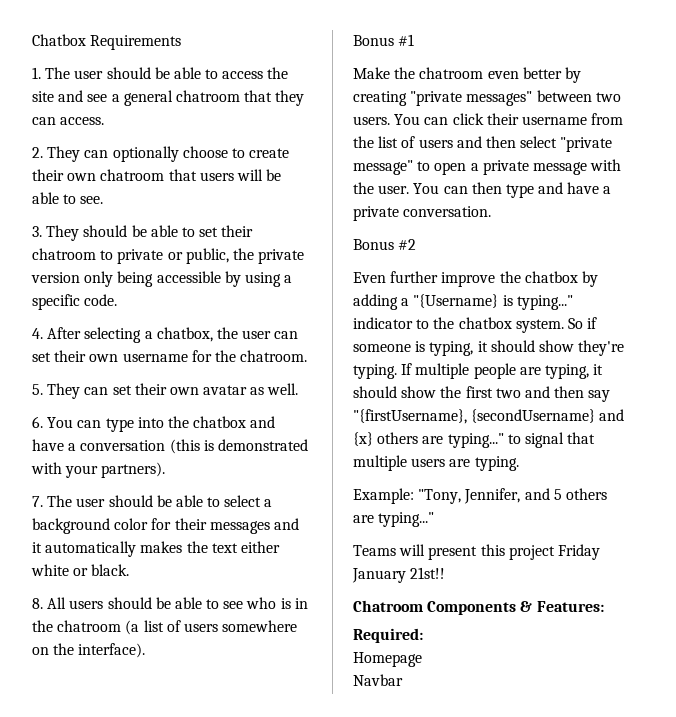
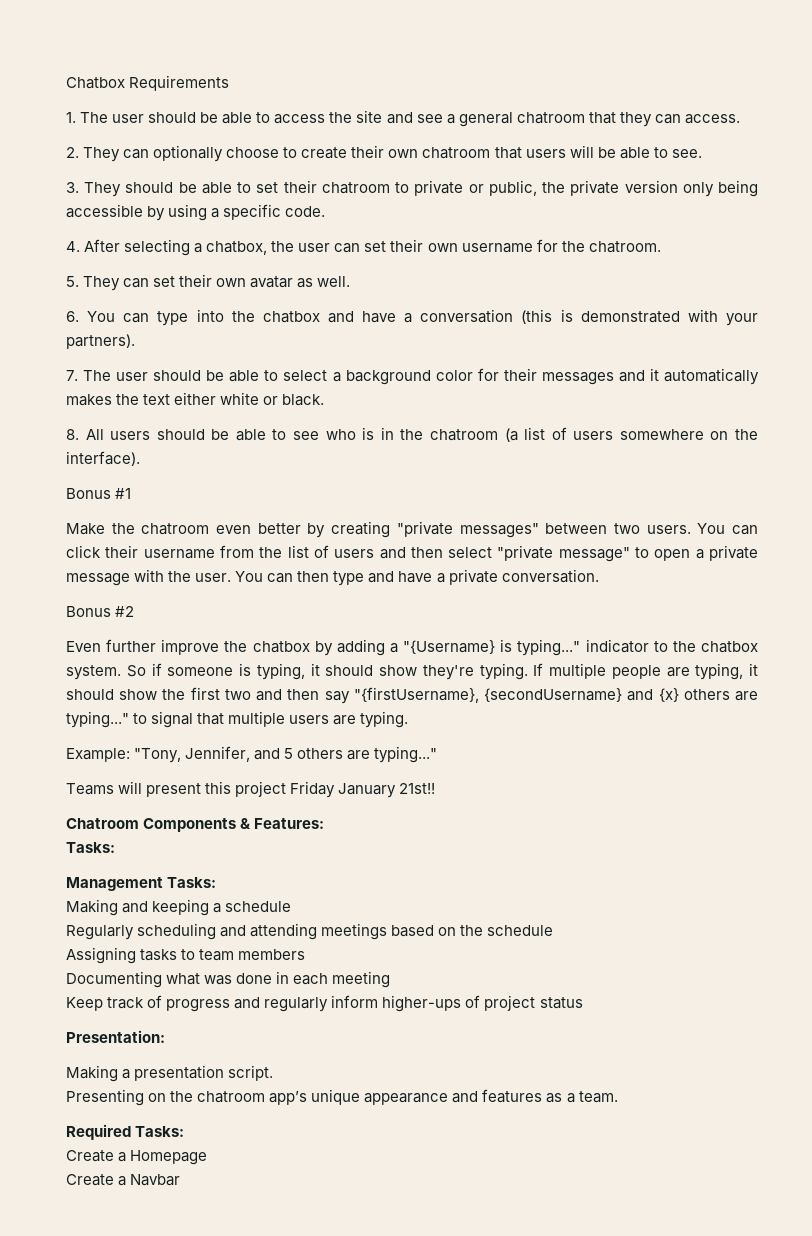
  Chatroom Components & Features:
- Required:
- Homepage
+ Tasks:
+ Management Tasks:
+ Making and keeping a schedule
+ Regularly scheduling and attending meetings based on the schedule
+ Assigning tasks to team members
+ Documenting what was done in each meeting
+ Keep track of progress and regularly inform higher-ups of project status
+ Presentation:
+ Making a presentation script.
+ Presenting on the chatroom app’s unique appearance and features as a team.
+ Required Tasks:
+ Create a Homepage
- Navbar
+ Create a Navbar

